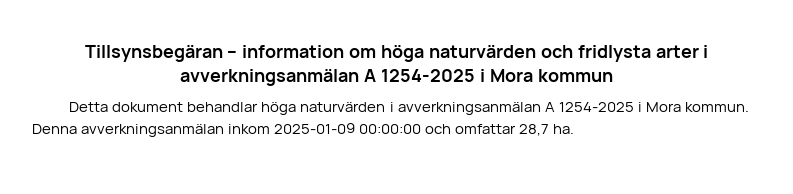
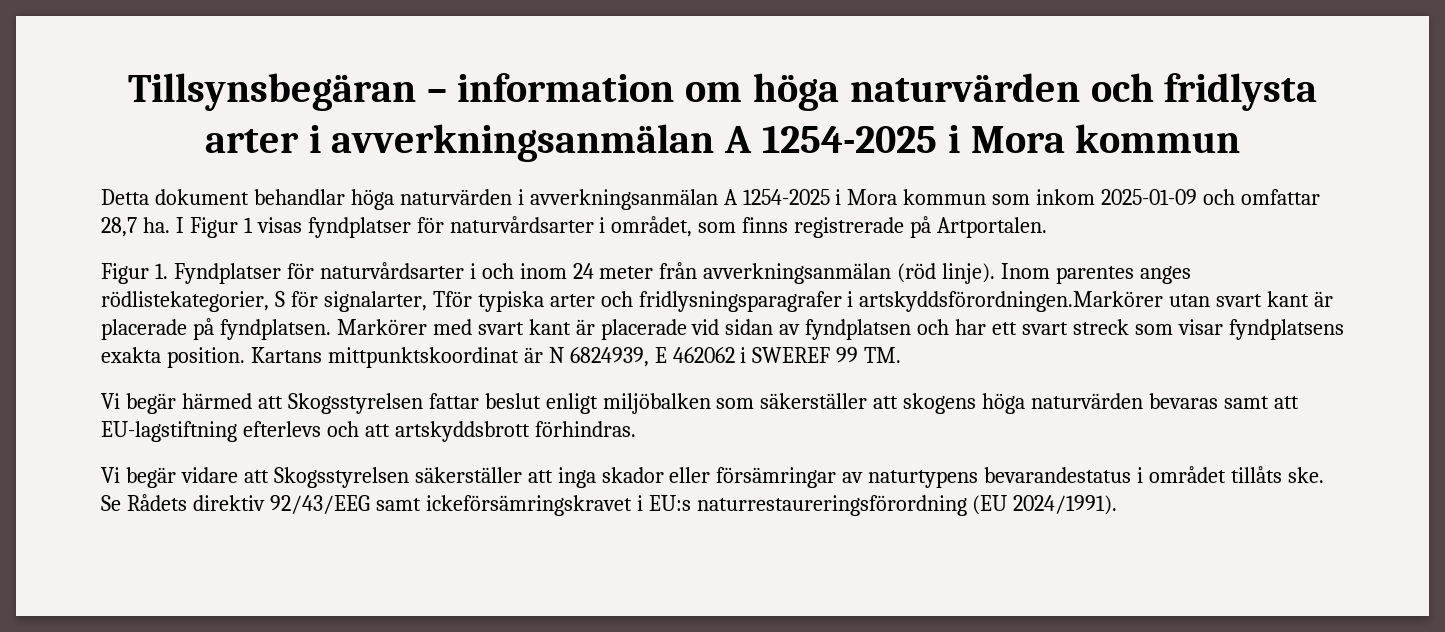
- Detta dokument behandlar höga naturvärden i avverkningsanmälan A 1254-2025 i Mora kommun. Denna avverkningsanmälan inkom 2025-01-09 00:00:00 och omfattar 28,7 ha.
+ Detta dokument behandlar höga naturvärden i avverkningsanmälan A 1254-2025 i Mora kommun som inkom 2025-01-09 och omfattar 28,7 ha.
+ I Figur 1 visas fyndplatser för naturvårdsarter i området, som finns registrerade på Artportalen.
+ Figur 1. Fyndplatser för naturvårdsarter i och inom 24 meter från avverkningsanmälan (röd linje). Inom parentes anges rödlistekategorier, S för signalarter, Tför typiska arter och fridlysningsparagrafer i artskyddsförordningen.Markörer utan svart kant är placerade på fyndplatsen. Markörer med svart kant är placerade vid sidan av fyndplatsen och har ett svart streck som visar fyndplatsens exakta position. Kartans mittpunktskoordinat är N 6824939, E 462062 i SWEREF 99 TM.
+ Vi begär härmed att Skogsstyrelsen fattar beslut enligt miljöbalken som säkerställer att skogens höga naturvärden bevaras samt att EU-lagstiftning efterlevs och att artskyddsbrott förhindras.
+ Vi begär vidare att Skogsstyrelsen säkerställer att inga skador eller försämringar av naturtypens bevarandestatus i området tillåts ske. Se Rådets direktiv 92/43/EEG samt ickeförsämringskravet i EU:s naturrestaureringsförordning (EU 2024/1991).

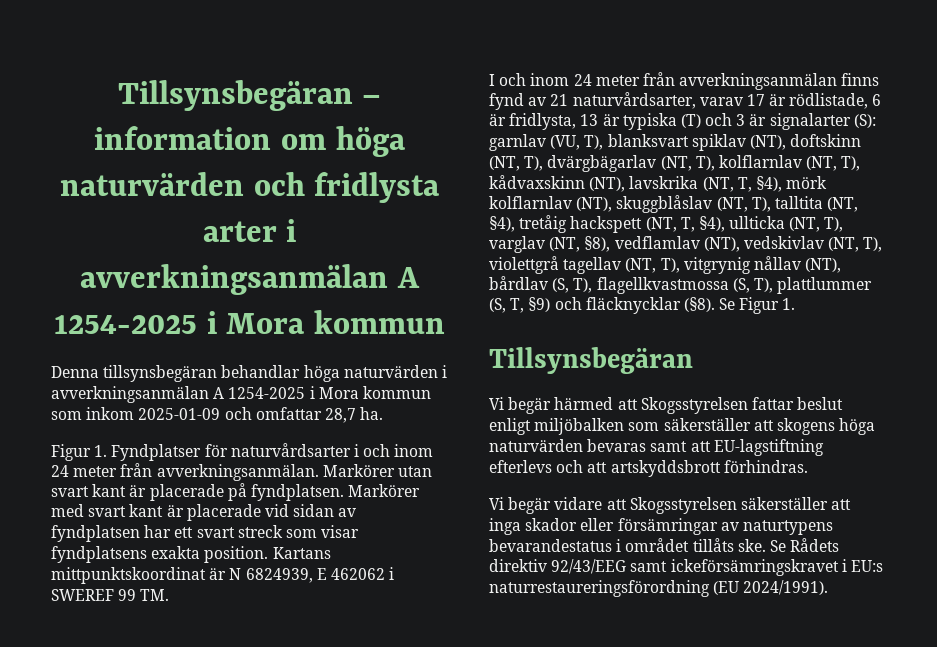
- Detta dokument behandlar höga naturvärden i avverkningsanmälan A 1254-2025 i Mora kommun som inkom 2025-01-09 och omfattar 28,7 ha. I Figur 1 visas fyndplatser för naturvårdsarter i området, som finns registrerade på Artportalen.
+ Denna tillsynsbegäran behandlar höga naturvärden i avverkningsanmälan A 1254-2025 i Mora kommun som inkom 2025-01-09 och omfattar 28,7 ha.
- Figur 1. Fyndplatser för naturvårdsarter i och inom 24 meter från avverkningsanmälan (röd linje). Inom parentes anges rödlistekategorier, S för signalarter, Tför typiska arter och fridlysningsparagrafer i artskyddsförordningen.Markörer utan svart kant är placerade på fyndplatsen.
+ Figur 1. Fyndplatser för naturvårdsarter i och inom 24 meter från avverkningsanmälan. Markörer utan svart kant är placerade på fyndplatsen.
- Markörer med svart kant är placerade vid sidan av fyndplatsen och har ett svart streck som visar fyndplatsens exakta position.
+ Markörer med svart kant är placerade vid sidan av fyndplatsen har ett svart streck som visar fyndplatsens exakta position.
+ I och inom 24 meter från avverkningsanmälan finns fynd av 21 naturvårdsarter, varav 17 är rödlistade, 6 är fridlysta, 13 är typiska (T) och 3 är signalarter (S): garnlav (VU, T), blanksvart spiklav (NT), doftskinn (NT, T), dvärgbägarlav (NT, T), kolflarnlav (NT, T), kådvaxskinn (NT), lavskrika (NT, T, §4), mörk kolflarnlav (NT), skuggblåslav (NT, T), talltita (NT, §4), tretåig hackspett (NT, T, §4), ullticka (NT, T), varglav (NT, §8), vedflamlav (NT), vedskivlav (NT, T), violettgrå tagellav (NT, T), vitgrynig nållav (NT), bårdlav (S, T), flagellkvastmossa (S, T), plattlummer (S, T, §9) och fläcknycklar (§8). Se Figur 1.
+ Tillsynsbegäran

